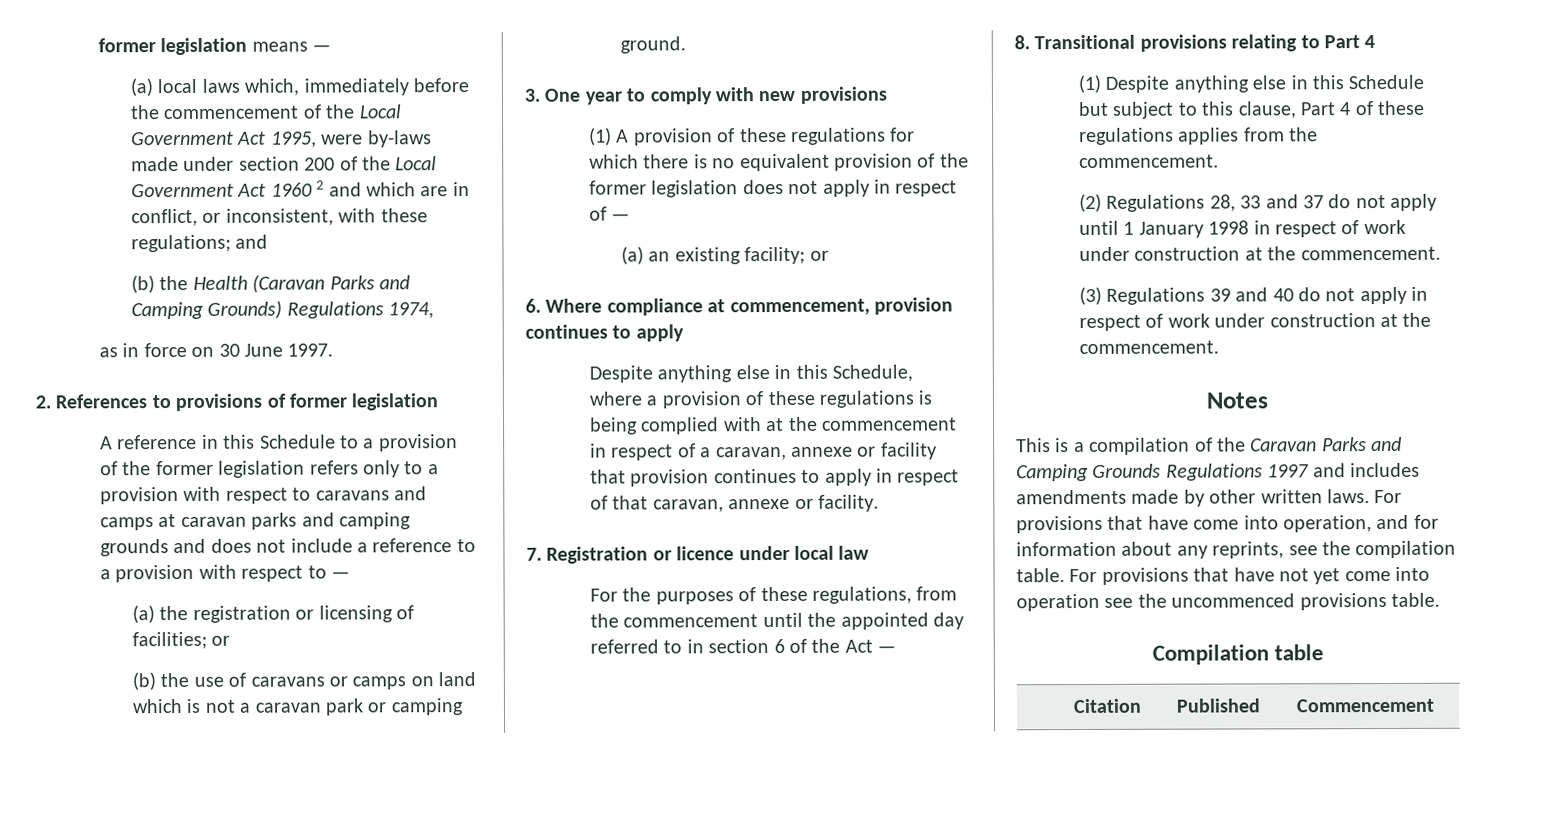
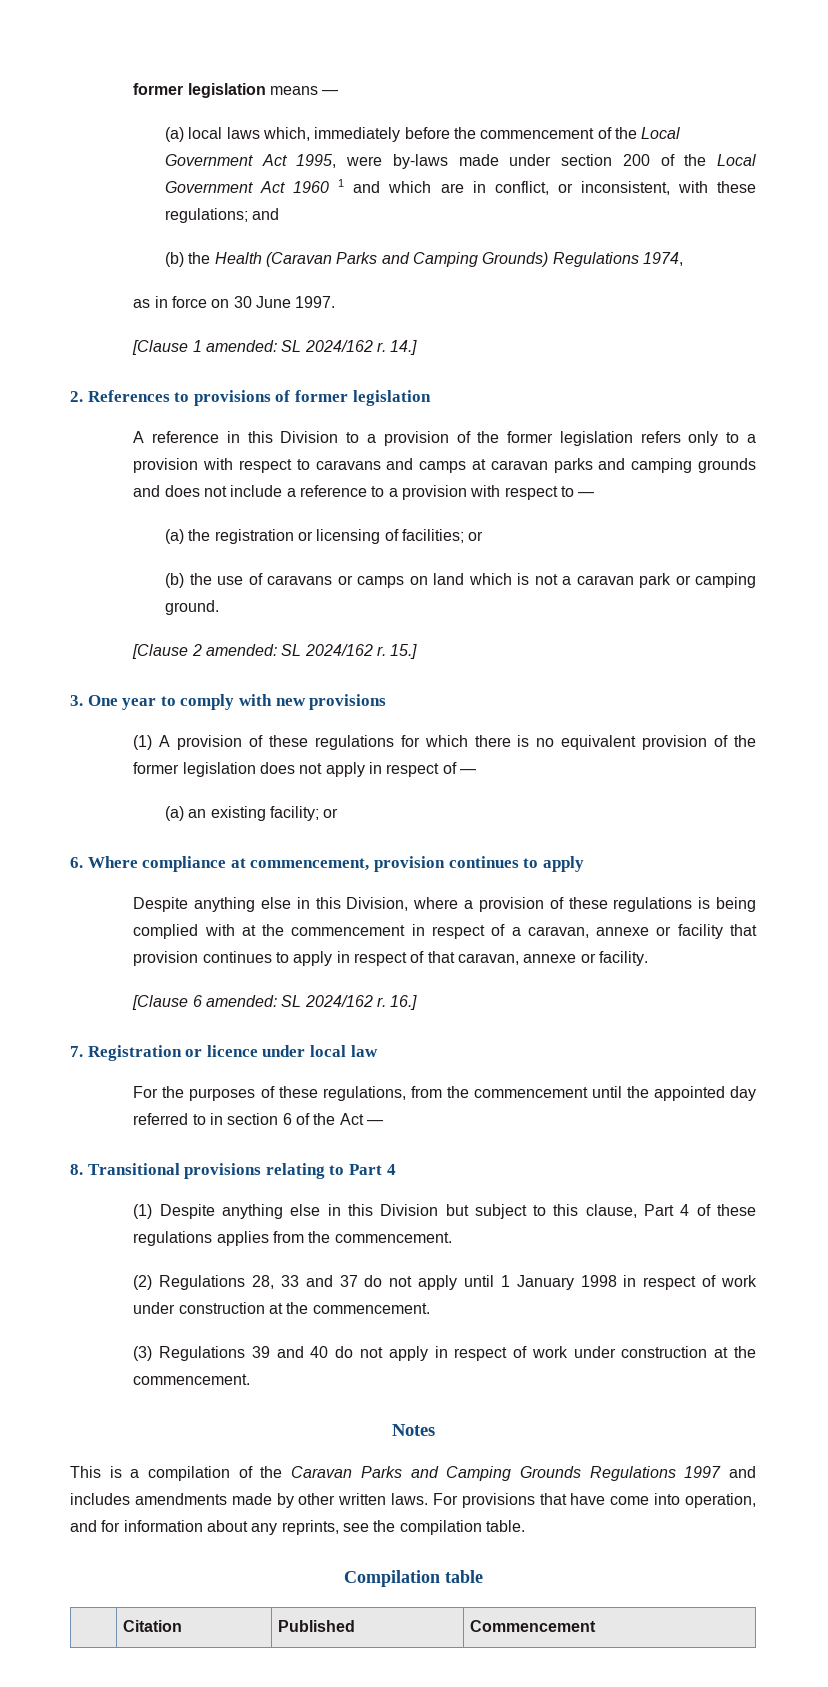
- (a) local laws which, immediately before the commencement of the Local Government Act 1995, were by-laws made under section 200 of the Local Government Act 1960 2 and which are in conflict, or inconsistent, with these regulations; and
+ (a) local laws which, immediately before the commencement of the Local Government Act 1995, were by-laws made under section 200 of the Local Government Act 1960 1 and which are in conflict, or inconsistent, with these regulations; and
+ [Clause 1 amended: SL 2024/162 r. 14.]
- A reference in this Schedule to a provision of the former legislation refers only to a provision with respect to caravans and camps at caravan parks and camping grounds and does not include a reference to a provision with respect to —
+ A reference in this Division to a provision of the former legislation refers only to a provision with respect to caravans and camps at caravan parks and camping grounds and does not include a reference to a provision with respect to —
+ [Clause 2 amended: SL 2024/162 r. 15.]
- Despite anything else in this Schedule, where a provision of these regulations is being complied with at the commencement in respect of a caravan, annexe or facility that provision continues to apply in respect of that caravan, annexe or facility.
+ Despite anything else in this Division, where a provision of these regulations is being complied with at the commencement in respect of a caravan, annexe or facility that provision continues to apply in respect of that caravan, annexe or facility.
+ [Clause 6 amended: SL 2024/162 r. 16.]
- (1) Despite anything else in this Schedule but subject to this clause, Part 4 of these regulations applies from the commencement.
+ (1) Despite anything else in this Division but subject to this clause, Part 4 of these regulations applies from the commencement.
- For provisions that have not yet come into operation see the uncommenced provisions table.

